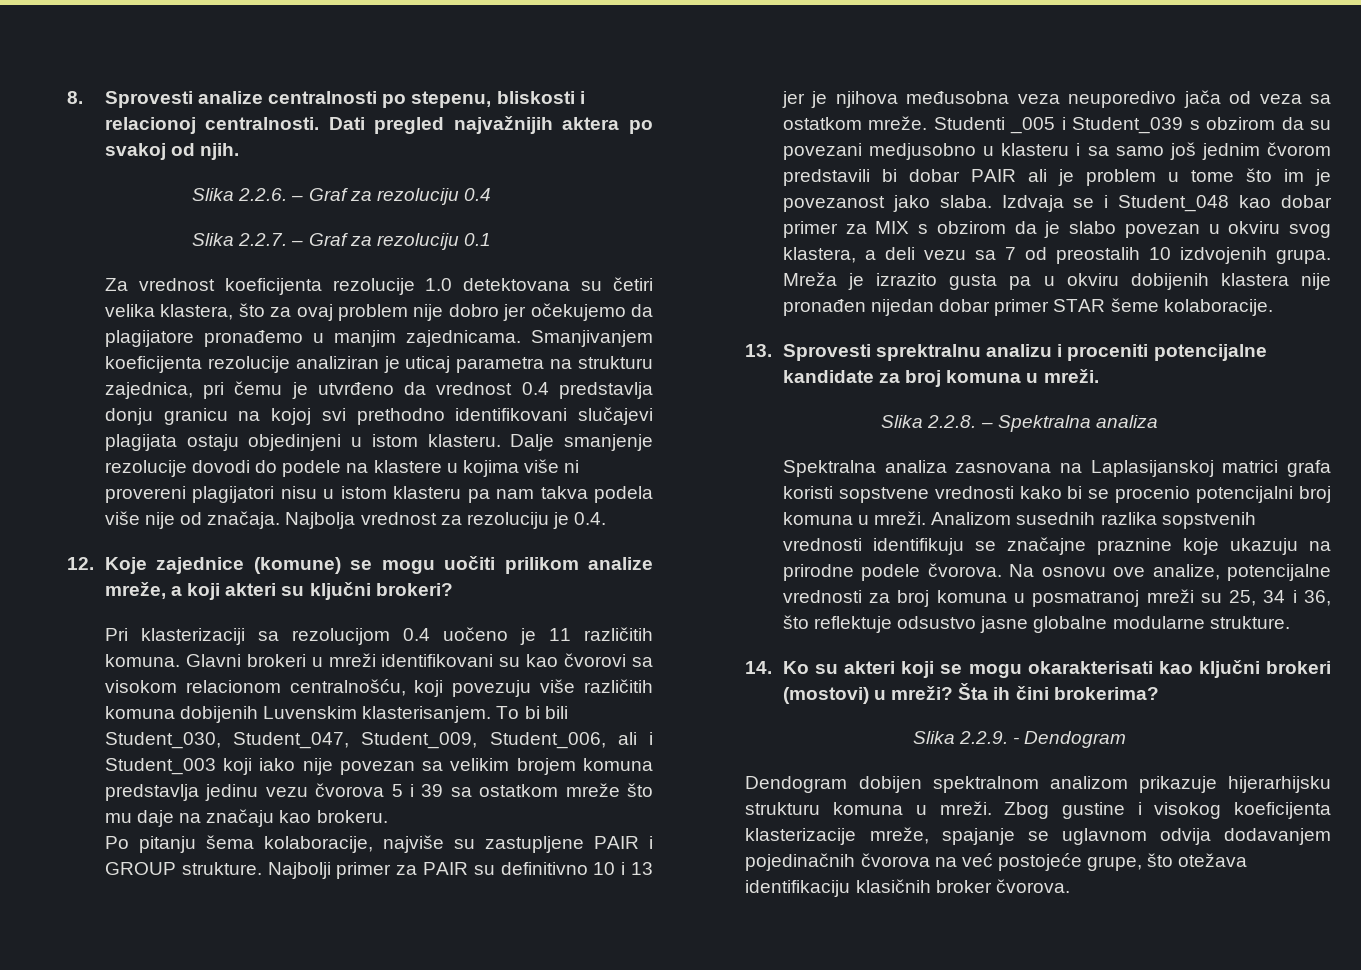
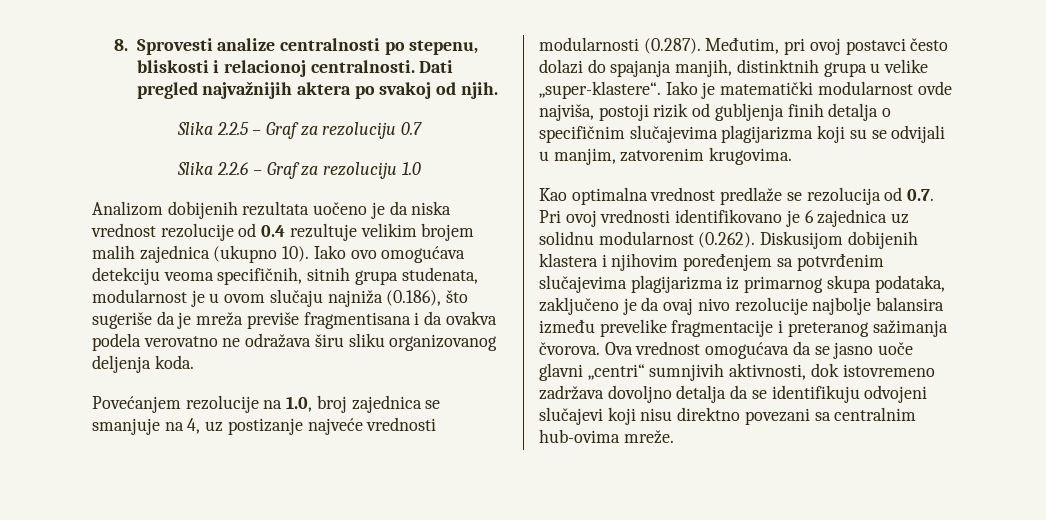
- Slika 2.2.6. – Graf za rezoluciju 0.4
- Slika 2.2.7. – Graf za rezoluciju 0.1
- Za vrednost koeficijenta rezolucije 1.0 detektovana su četiri velika klastera, što za ovaj problem nije dobro jer očekujemo da plagijatore pronađemo u manjim zajednicama. Smanjivanjem koeficijenta rezolucije analiziran je uticaj parametra na strukturu zajednica, pri čemu je utvrđeno da vrednost 0.4 predstavlja donju granicu na kojoj svi prethodno identifikovani slučajevi plagijata ostaju objedinjeni u istom klasteru. Dalje smanjenje rezolucije dovodi do podele na klastere u kojima više ni provereni plagijatori nisu u istom klasteru pa nam takva podela više nije od značaja. Najbolja vrednost za rezoluciju je 0.4.
- 12. Koje zajednice (komune) se mogu uočiti prilikom analize mreže, a koji akteri su ključni brokeri?
- Pri klasterizaciji sa rezolucijom 0.4 uočeno je 11 različitih komuna. Glavni brokeri u mreži identifikovani su kao čvorovi sa visokom relacionom centralnošću, koji povezuju više različitih komuna dobijenih Luvenskim klasterisanjem. To bi bili Student_030, Student_047, Student_009, Student_006, ali i Student_003 koji iako nije povezan sa velikim brojem komuna predstavlja jedinu vezu čvorova 5 i 39 sa ostatkom mreže što mu daje na značaju kao brokeru.
- Po pitanju šema kolaboracije, najviše su zastupljene PAIR i GROUP strukture. Najbolji primer za PAIR su definitivno 10 i 13 jer je njihova međusobna veza neuporedivo jača od veza sa ostatkom mreže. Studenti _005 i Student_039 s obzirom da su povezani medjusobno u klasteru i sa samo još jednim čvorom predstavili bi dobar PAIR ali je problem u tome što im je povezanost jako slaba. Izdvaja se i Student_048 kao dobar primer za MIX s obzirom da je slabo povezan u okviru svog klastera, a deli vezu sa 7 od preostalih 10 izdvojenih grupa. Mreža je izrazito gusta pa u okviru dobijenih klastera nije pronađen nijedan dobar primer STAR šeme kolaboracije.
- 13. Sprovesti sprektralnu analizu i proceniti potencijalne kandidate za broj komuna u mreži.
- Slika 2.2.8. – Spektralna analiza
- Spektralna analiza zasnovana na Laplasijanskoj matrici grafa koristi sopstvene vrednosti kako bi se procenio potencijalni broj komuna u mreži. Analizom susednih razlika sopstvenih vrednosti identifikuju se značajne praznine koje ukazuju na prirodne podele čvorova. Na osnovu ove analize, potencijalne vrednosti za broj komuna u posmatranoj mreži su 25, 34 i 36, što reflektuje odsustvo jasne globalne modularne strukture.
- 14. Ko su akteri koji se mogu okarakterisati kao ključni brokeri (mostovi) u mreži? Šta ih čini brokerima?
- Slika 2.2.9. - Dendogram
- Dendogram dobijen spektralnom analizom prikazuje hijerarhijsku strukturu komuna u mreži. Zbog gustine i visokog koeficijenta klasterizacije mreže, spajanje se uglavnom odvija dodavanjem pojedinačnih čvorova na već postojeće grupe, što otežava identifikaciju klasičnih broker čvorova.
+ Slika 2.2.5 – Graf za rezoluciju 0.7
+ Slika 2.2.6 – Graf za rezoluciju 1.0
+ Analizom dobijenih rezultata uočeno je da niska vrednost rezolucije od 0.4 rezultuje velikim brojem malih zajednica (ukupno 10). Iako ovo omogućava detekciju veoma specifičnih, sitnih grupa studenata, modularnost je u ovom slučaju najniža (0.186), što sugeriše da je mreža previše fragmentisana i da ovakva podela verovatno ne odražava širu sliku organizovanog deljenja koda.
+ Povećanjem rezolucije na 1.0, broj zajednica se smanjuje na 4, uz postizanje najveće vrednosti modularnosti (0.287). Međutim, pri ovoj postavci često dolazi do spajanja manjih, distinktnih grupa u velike „super-klastere“. Iako je matematički modularnost ovde najviša, postoji rizik od gubljenja finih detalja o specifičnim slučajevima plagijarizma koji su se odvijali u manjim, zatvorenim krugovima.
+ Kao optimalna vrednost predlaže se rezolucija od 0.7. Pri ovoj vrednosti identifikovano je 6 zajednica uz solidnu modularnost (0.262). Diskusijom dobijenih klastera i njihovim poređenjem sa potvrđenim slučajevima plagijarizma iz primarnog skupa podataka, zaključeno je da ovaj nivo rezolucije najbolje balansira između prevelike fragmentacije i preteranog sažimanja čvorova. Ova vrednost omogućava da se jasno uoče glavni „centri“ sumnjivih aktivnosti, dok istovremeno zadržava dovoljno detalja da se identifikuju odvojeni slučajevi koji nisu direktno povezani sa centralnim hub-ovima mreže.

